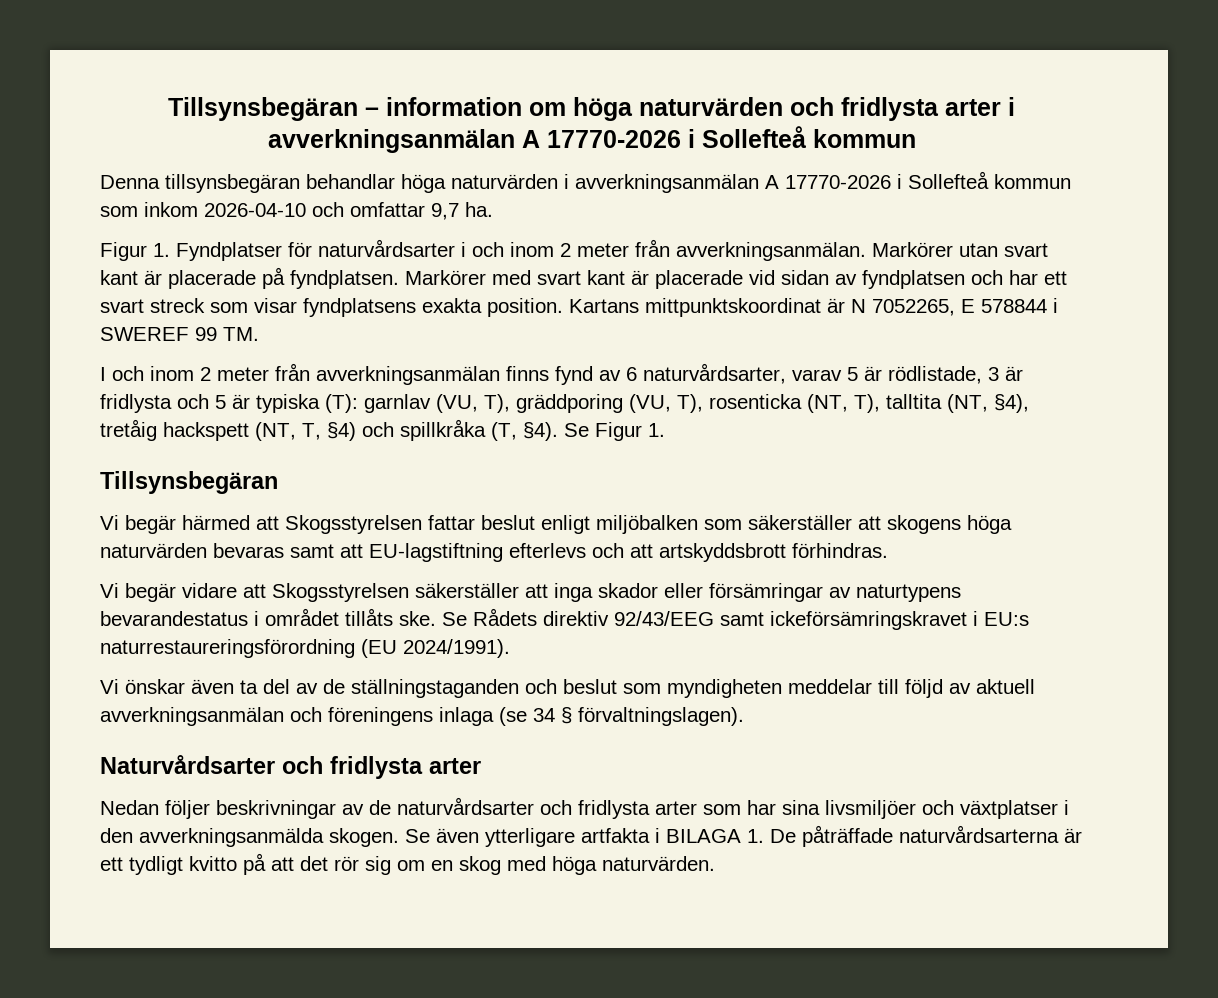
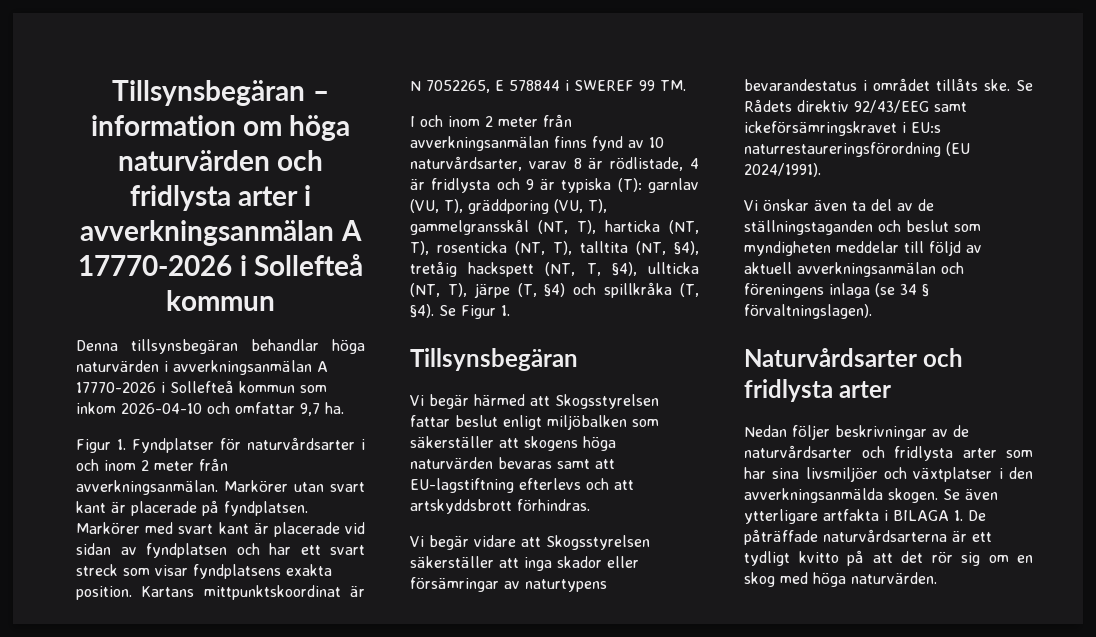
- I och inom 2 meter från avverkningsanmälan finns fynd av 6 naturvårdsarter, varav 5 är rödlistade, 3 är fridlysta och 5 är typiska (T): garnlav (VU, T), gräddporing (VU, T), rosenticka (NT, T), talltita (NT, §4), tretåig hackspett (NT, T, §4) och spillkråka (T, §4).
+ I och inom 2 meter från avverkningsanmälan finns fynd av 10 naturvårdsarter, varav 8 är rödlistade, 4 är fridlysta och 9 är typiska (T): garnlav (VU, T), gräddporing (VU, T), gammelgransskål (NT, T), harticka (NT, T), rosenticka (NT, T), talltita (NT, §4), tretåig hackspett (NT, T, §4), ullticka (NT, T), järpe (T, §4) och spillkråka (T, §4).

